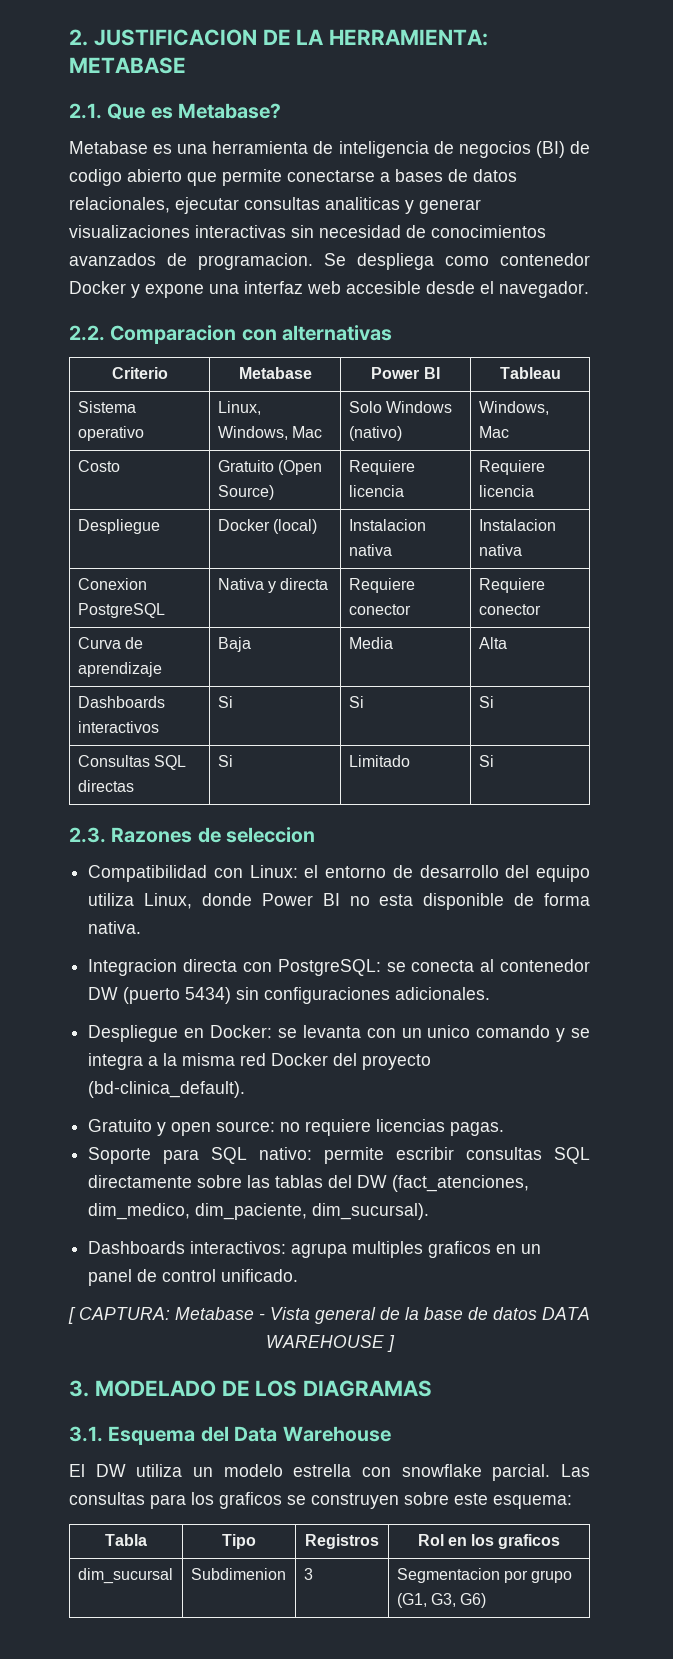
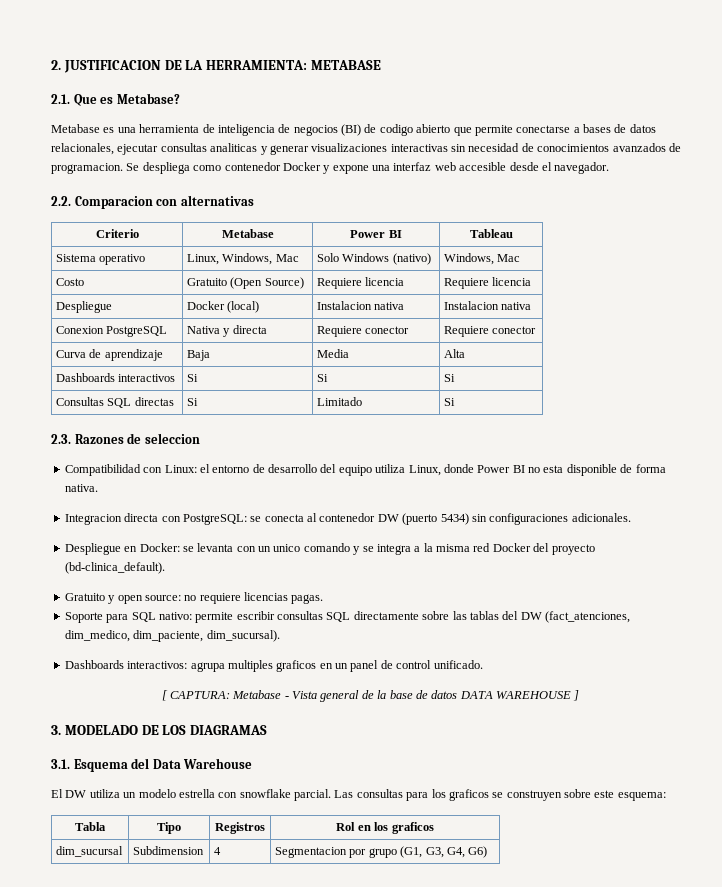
- dim_sucursal | Subdimenion | 3 | Segmentacion por grupo (G1, G3, G6)
+ dim_sucursal | Subdimension | 4 | Segmentacion por grupo (G1, G3, G4, G6)

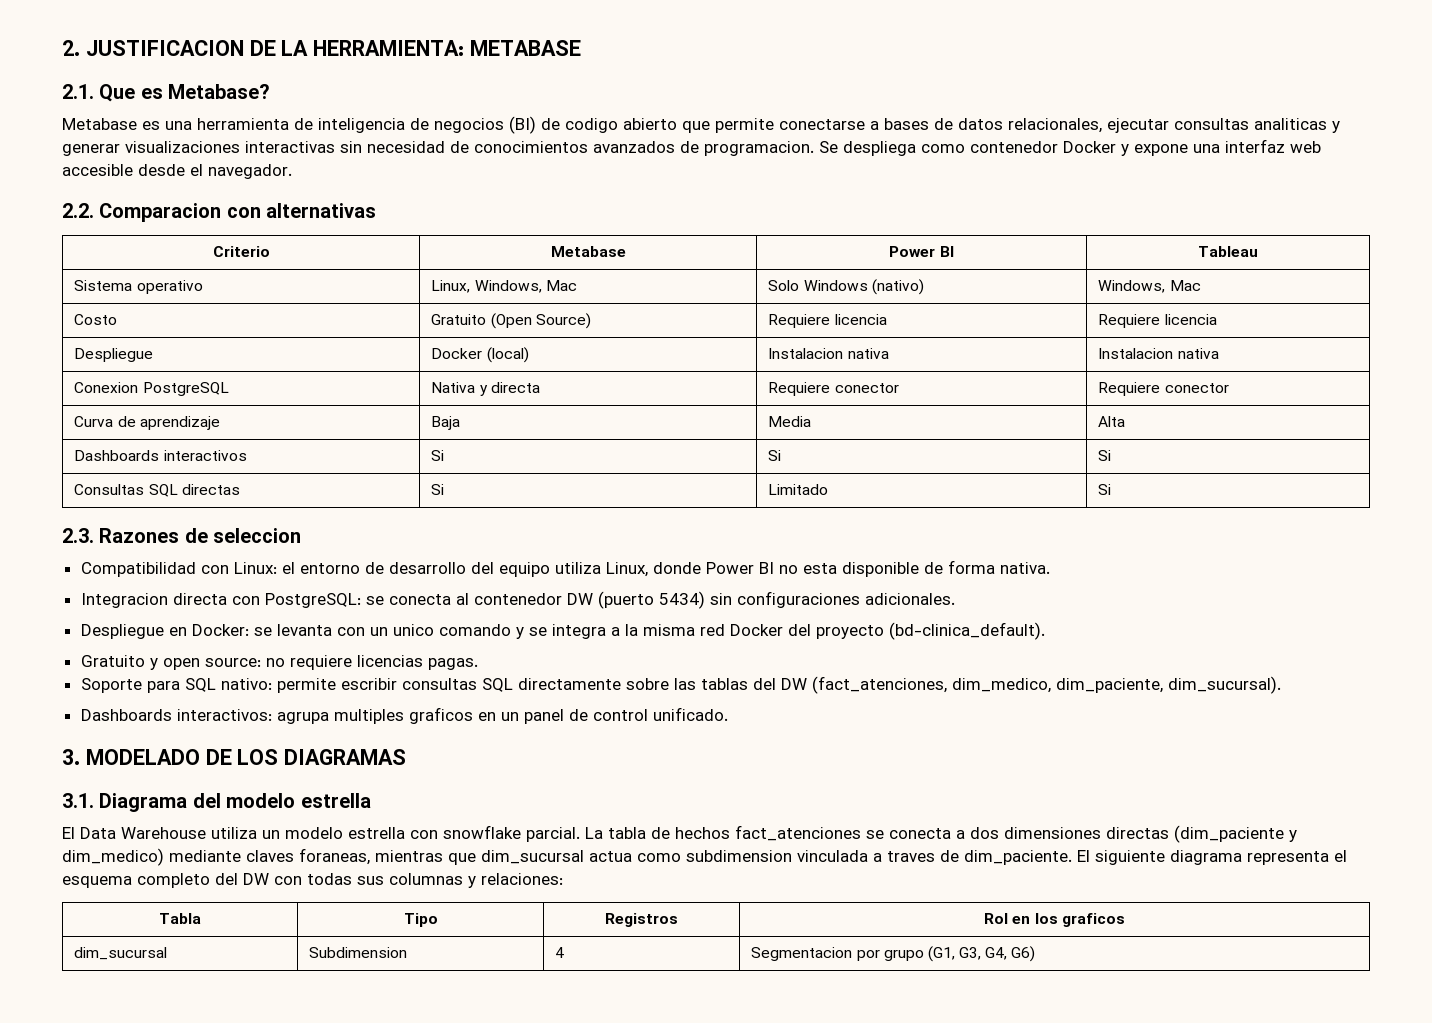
- [ CAPTURA: Metabase - Vista general de la base de datos DATA WAREHOUSE ]
- 3.1. Esquema del Data Warehouse
- El DW utiliza un modelo estrella con snowflake parcial.
+ 3.1. Diagrama del modelo estrella
+ El Data Warehouse utiliza un modelo estrella con snowflake parcial.
- Las consultas para los graficos se construyen sobre este esquema:
+ La tabla de hechos fact_atenciones se conecta a dos dimensiones directas (dim_paciente y dim_medico) mediante claves foraneas, mientras que dim_sucursal actua como subdimension vinculada a traves de dim_paciente. El siguiente diagrama representa el esquema completo del DW con todas sus columnas y relaciones:

